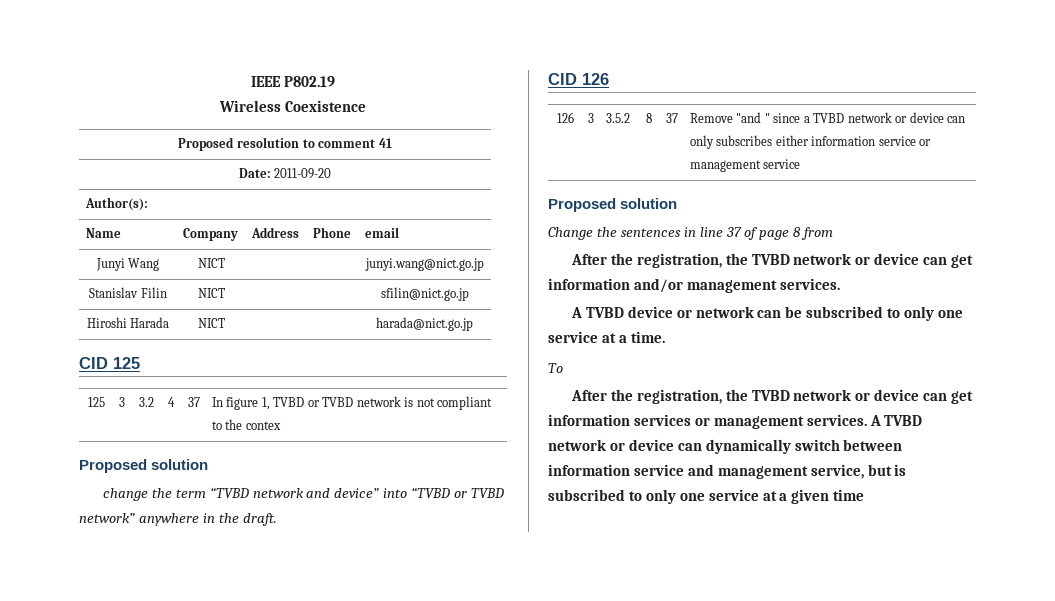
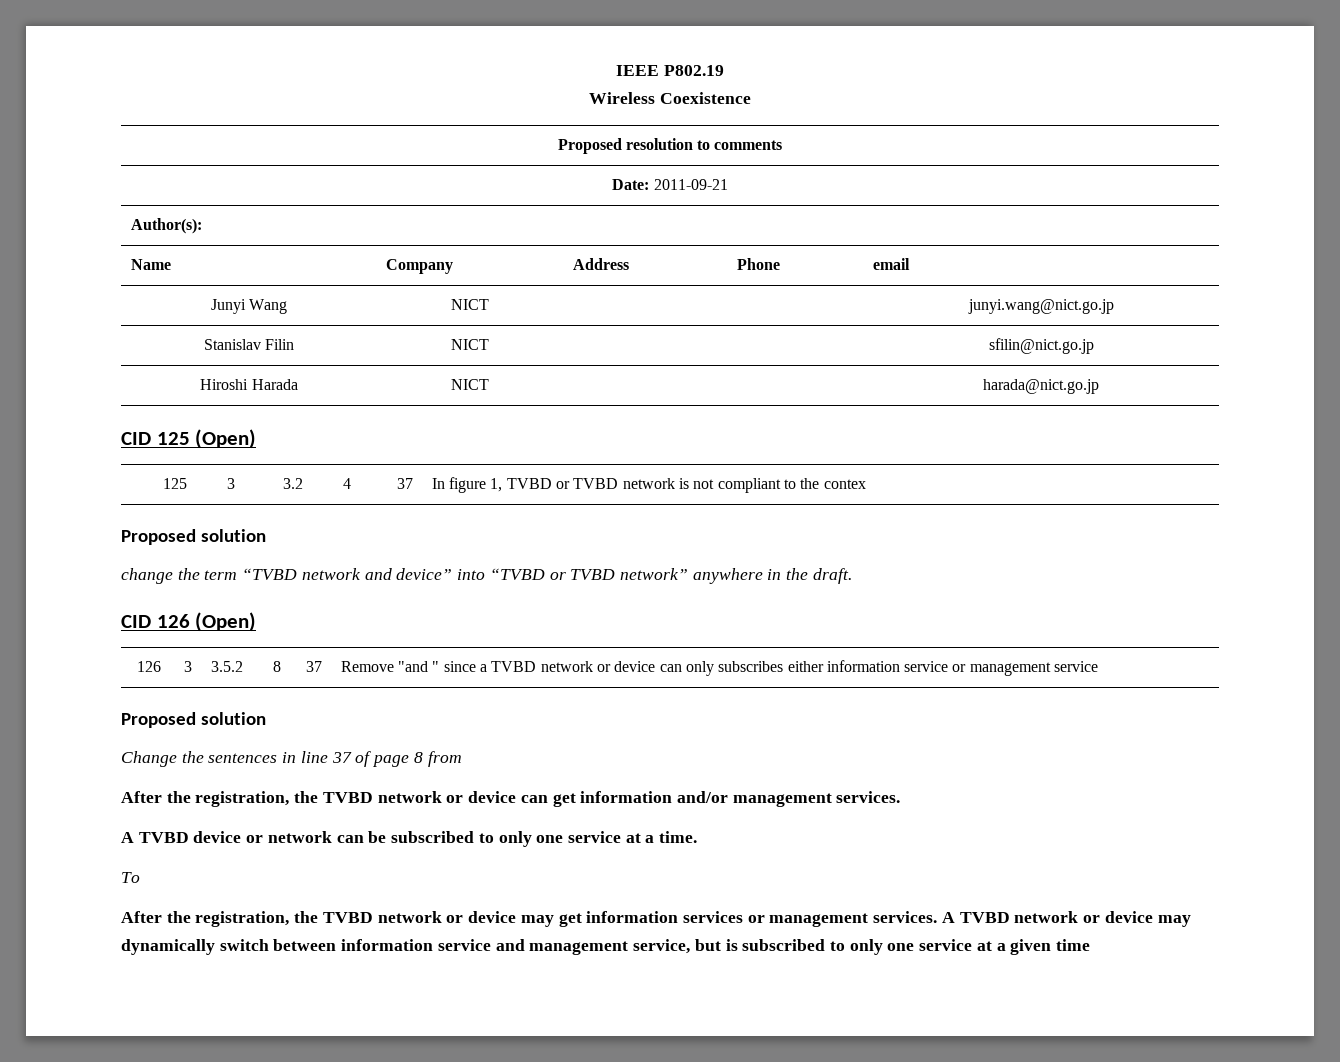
- Proposed resolution to comment 41
+ Proposed resolution to comments
- Date: 2011-09-20
+ Date: 2011-09-21
- CID 125
+ CID 125 (Open)
- CID 126
+ CID 126 (Open)
- After the registration, the TVBD network or device can get information services or management services.
+ After the registration, the TVBD network or device may get information services or management services.
- A TVBD network or device can dynamically switch between information service and management service, but is subscribed to only one service at a given time
+ A TVBD network or device may dynamically switch between information service and management service, but is subscribed to only one service at a given time

